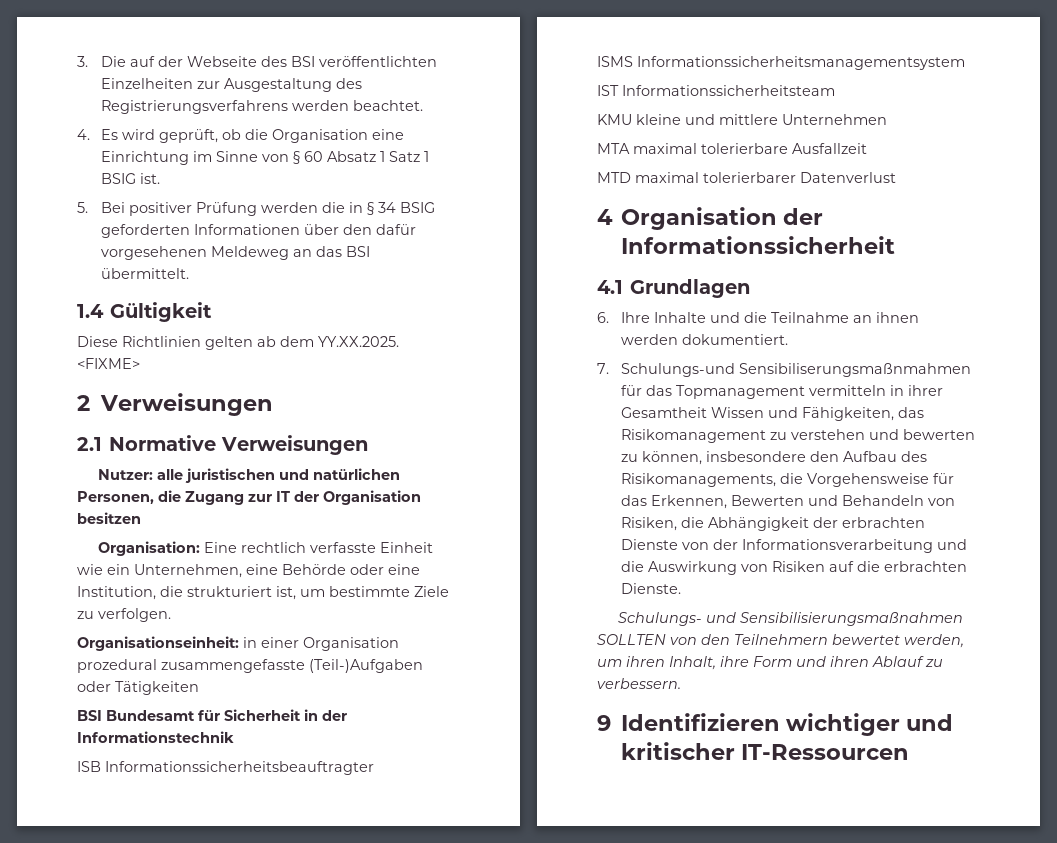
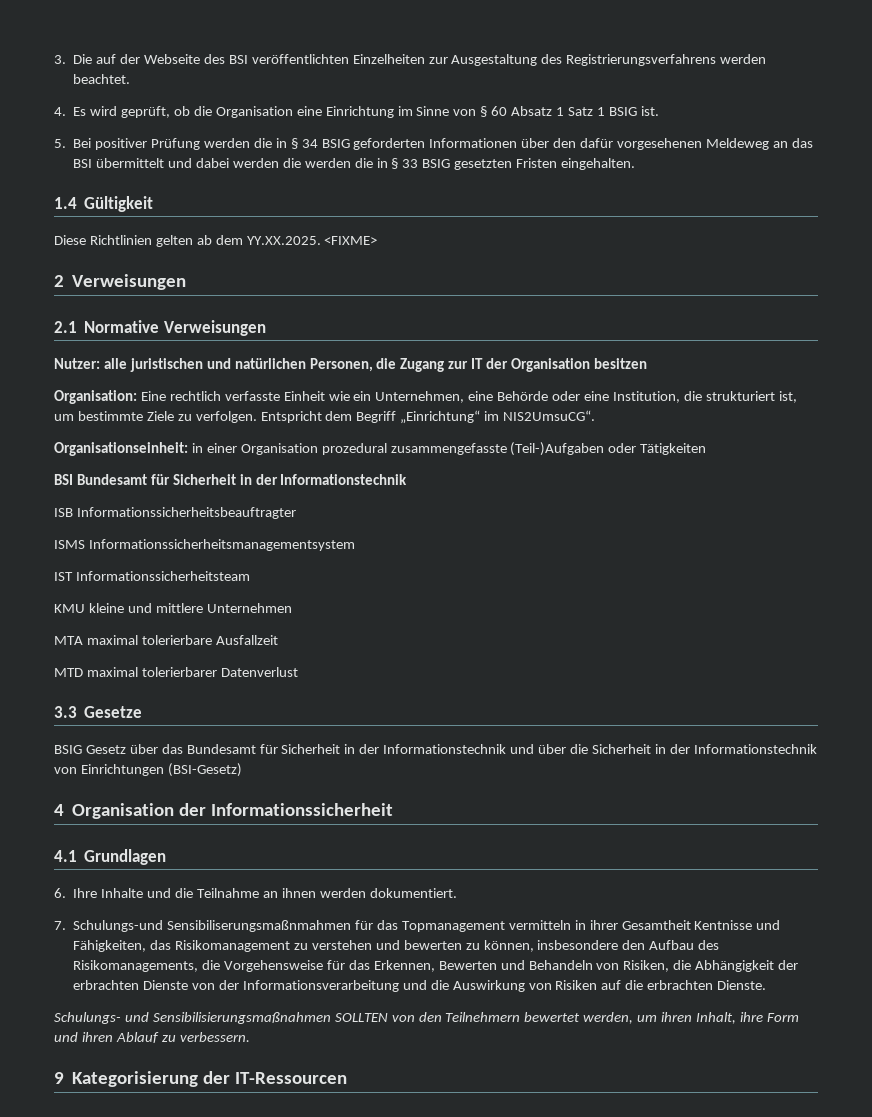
- 5. Bei positiver Prüfung werden die in § 34 BSIG geforderten Informationen über den dafür vorgesehenen Meldeweg an das BSI übermittelt.
+ 5. Bei positiver Prüfung werden die in § 34 BSIG geforderten Informationen über den dafür vorgesehenen Meldeweg an das BSI übermittelt und dabei werden die werden die in § 33 BSIG gesetzten Fristen eingehalten.
+ Entspricht dem Begriff „Einrichtung“ im NIS2UmsuCG“.
+ 3.3 Gesetze
+ BSIG Gesetz über das Bundesamt für Sicherheit in der Informationstechnik und über die Sicherheit in der Informationstechnik von Einrichtungen (BSI-Gesetz)
- 7. Schulungs-und Sensibiliserungsmaßnmahmen für das Topmanagement vermitteln in ihrer Gesamtheit Wissen und Fähigkeiten, das Risikomanagement zu verstehen und bewerten zu können, insbesondere den Aufbau des Risikomanagements, die Vorgehensweise für das Erkennen, Bewerten und Behandeln von Risiken, die Abhängigkeit der erbrachten Dienste von der Informationsverarbeitung und die Auswirkung von Risiken auf die erbrachten Dienste.
+ 7. Schulungs-und Sensibiliserungsmaßnmahmen für das Topmanagement vermitteln in ihrer Gesamtheit Kentnisse und Fähigkeiten, das Risikomanagement zu verstehen und bewerten zu können, insbesondere den Aufbau des Risikomanagements, die Vorgehensweise für das Erkennen, Bewerten und Behandeln von Risiken, die Abhängigkeit der erbrachten Dienste von der Informationsverarbeitung und die Auswirkung von Risiken auf die erbrachten Dienste.
- 9 Identifizieren wichtiger und kritischer IT-Ressourcen
+ 9 Kategorisierung der IT-Ressourcen

